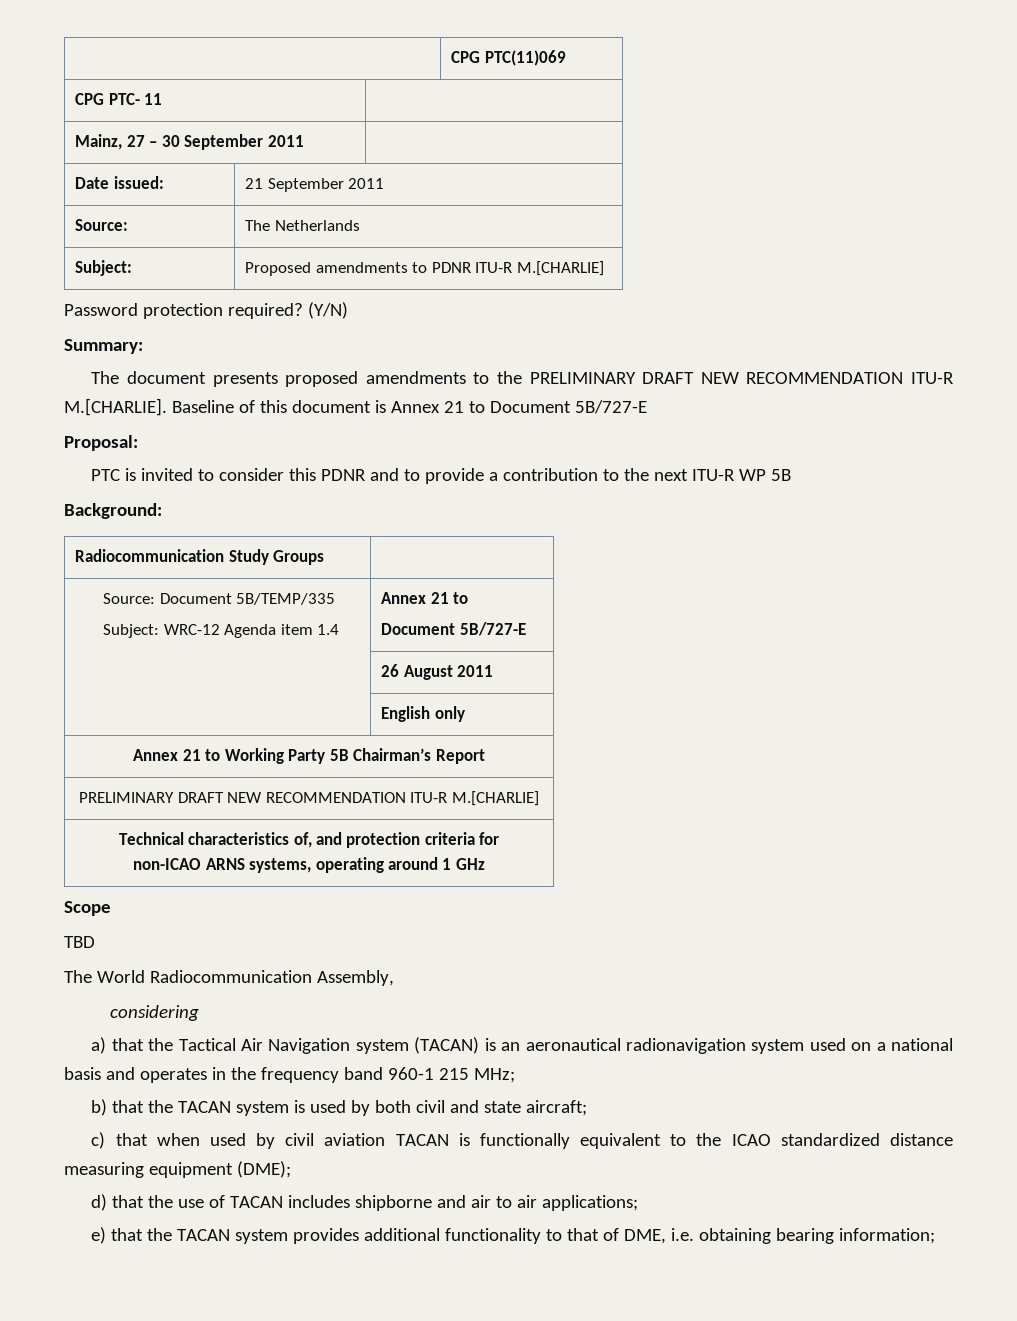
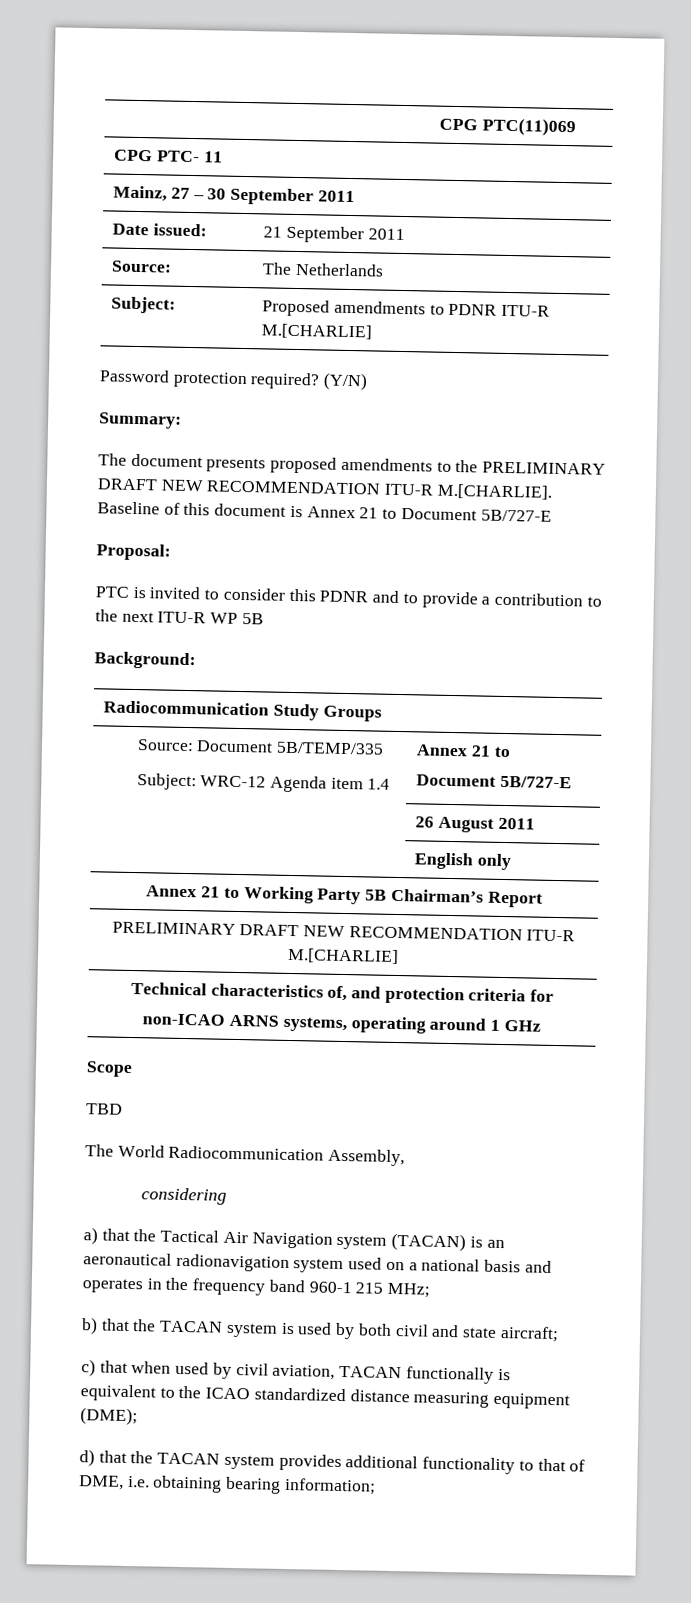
- c) that when used by civil aviation TACAN is functionally equivalent to the ICAO standardized distance measuring equipment (DME);
+ c) that when used by civil aviation, TACAN functionally is equivalent to the ICAO standardized distance measuring equipment (DME);
- d) that the use of TACAN includes shipborne and air to air applications;
- e) that the TACAN system provides additional functionality to that of DME, i.e. obtaining bearing information;
+ d) that the TACAN system provides additional functionality to that of DME, i.e. obtaining bearing information;

